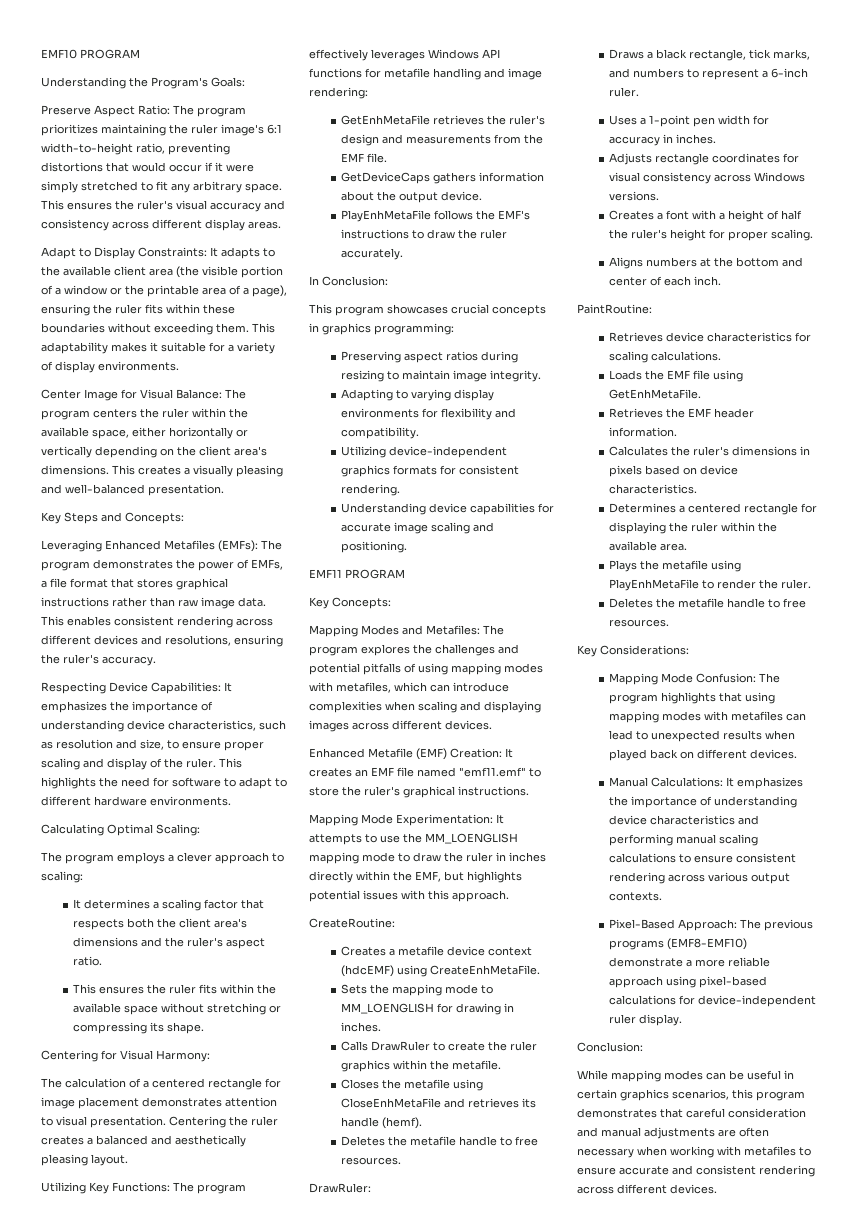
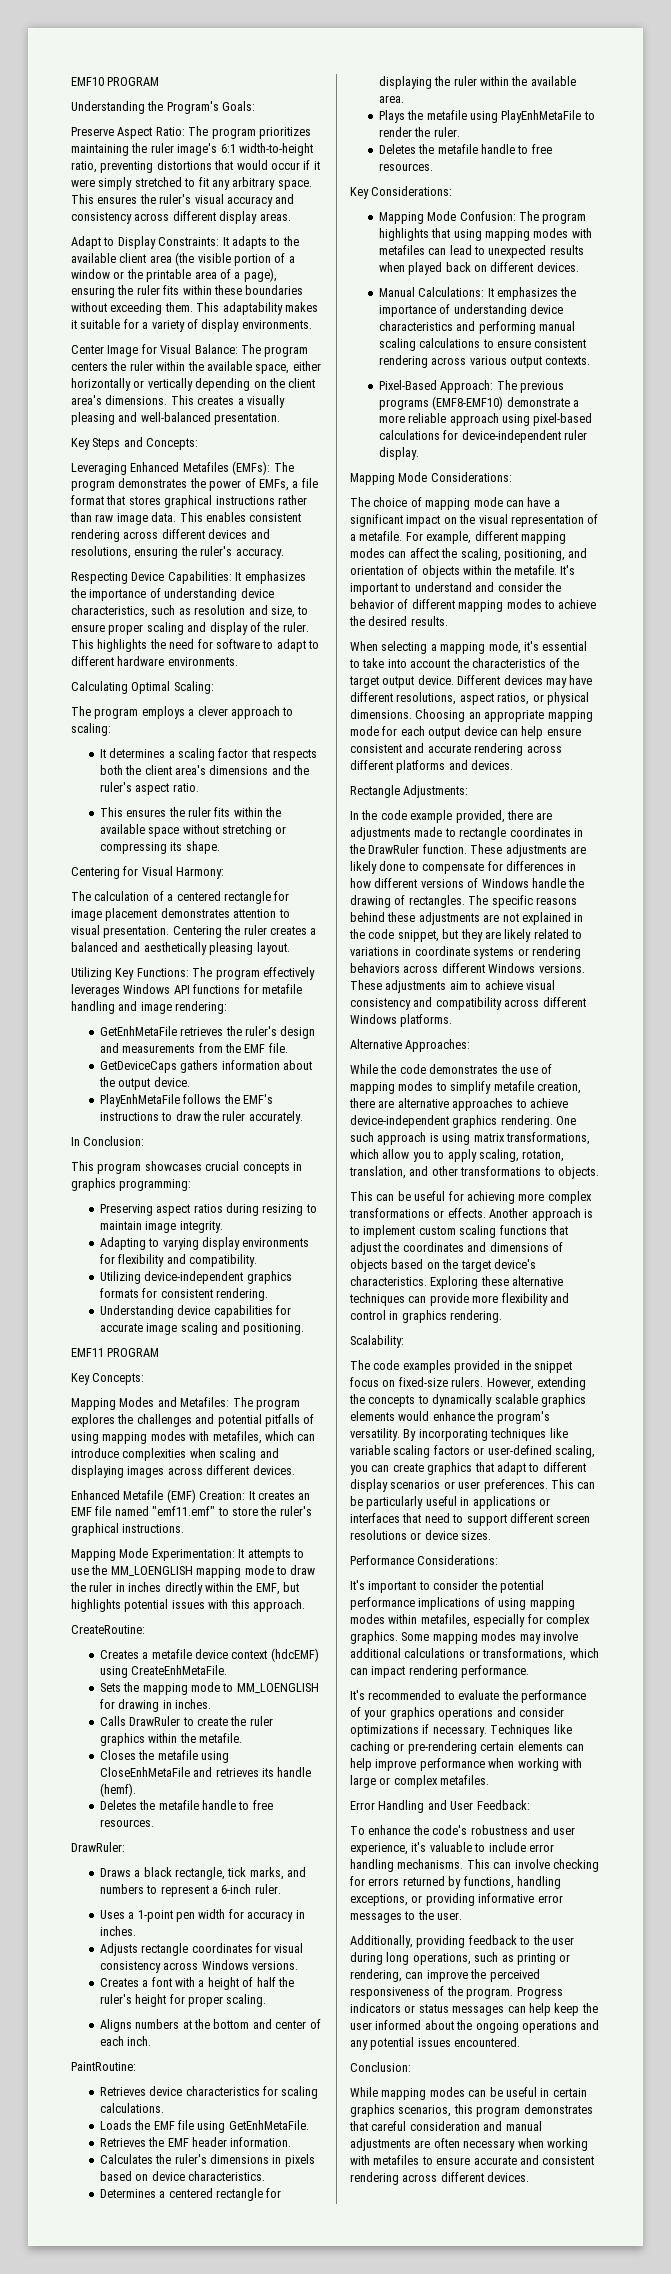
+ Mapping Mode Considerations:
+ The choice of mapping mode can have a significant impact on the visual representation of a metafile. For example, different mapping modes can affect the scaling, positioning, and orientation of objects within the metafile. It's important to understand and consider the behavior of different mapping modes to achieve the desired results.
+ When selecting a mapping mode, it's essential to take into account the characteristics of the target output device. Different devices may have different resolutions, aspect ratios, or physical dimensions. Choosing an appropriate mapping mode for each output device can help ensure consistent and accurate rendering across different platforms and devices.
+ Rectangle Adjustments:
+ In the code example provided, there are adjustments made to rectangle coordinates in the DrawRuler function. These adjustments are likely done to compensate for differences in how different versions of Windows handle the drawing of rectangles. The specific reasons behind these adjustments are not explained in the code snippet, but they are likely related to variations in coordinate systems or rendering behaviors across different Windows versions. These adjustments aim to achieve visual consistency and compatibility across different Windows platforms.
+ Alternative Approaches:
+ While the code demonstrates the use of mapping modes to simplify metafile creation, there are alternative approaches to achieve device-independent graphics rendering. One such approach is using matrix transformations, which allow you to apply scaling, rotation, translation, and other transformations to objects.
+ This can be useful for achieving more complex transformations or effects. Another approach is to implement custom scaling functions that adjust the coordinates and dimensions of objects based on the target device's characteristics. Exploring these alternative techniques can provide more flexibility and control in graphics rendering.
+ Scalability:
+ The code examples provided in the snippet focus on fixed-size rulers. However, extending the concepts to dynamically scalable graphics elements would enhance the program's versatility. By incorporating techniques like variable scaling factors or user-defined scaling, you can create graphics that adapt to different display scenarios or user preferences. This can be particularly useful in applications or interfaces that need to support different screen resolutions or device sizes.
+ Performance Considerations:
+ It's important to consider the potential performance implications of using mapping modes within metafiles, especially for complex graphics. Some mapping modes may involve additional calculations or transformations, which can impact rendering performance.
+ It's recommended to evaluate the performance of your graphics operations and consider optimizations if necessary. Techniques like caching or pre-rendering certain elements can help improve performance when working with large or complex metafiles.
+ Error Handling and User Feedback:
+ To enhance the code's robustness and user experience, it's valuable to include error handling mechanisms. This can involve checking for errors returned by functions, handling exceptions, or providing informative error messages to the user.
+ Additionally, providing feedback to the user during long operations, such as printing or rendering, can improve the perceived responsiveness of the program. Progress indicators or status messages can help keep the user informed about the ongoing operations and any potential issues encountered.

